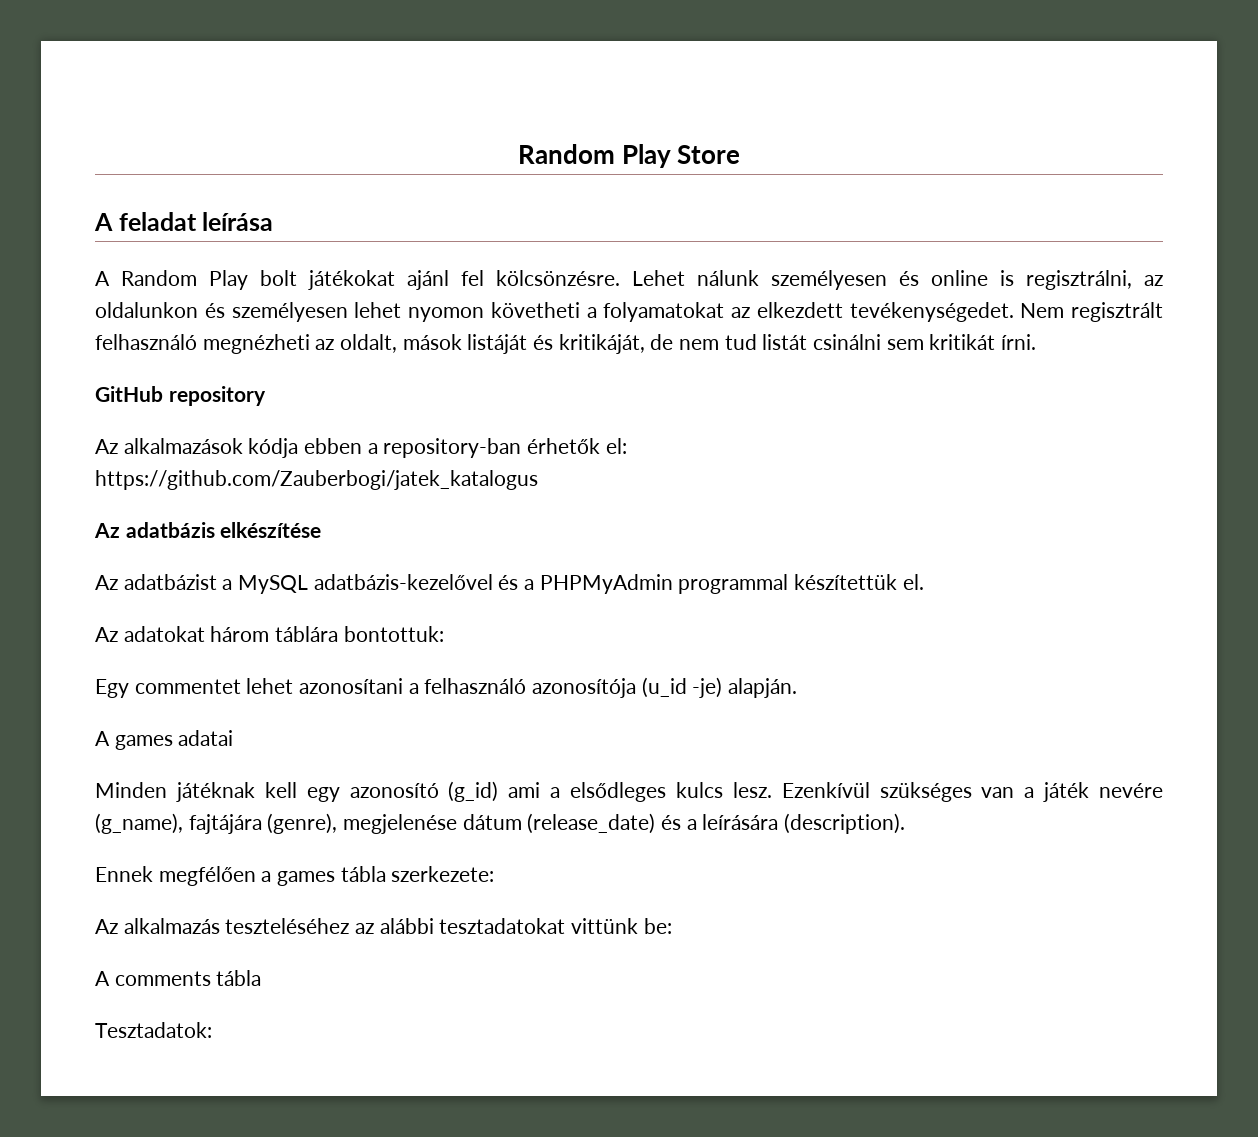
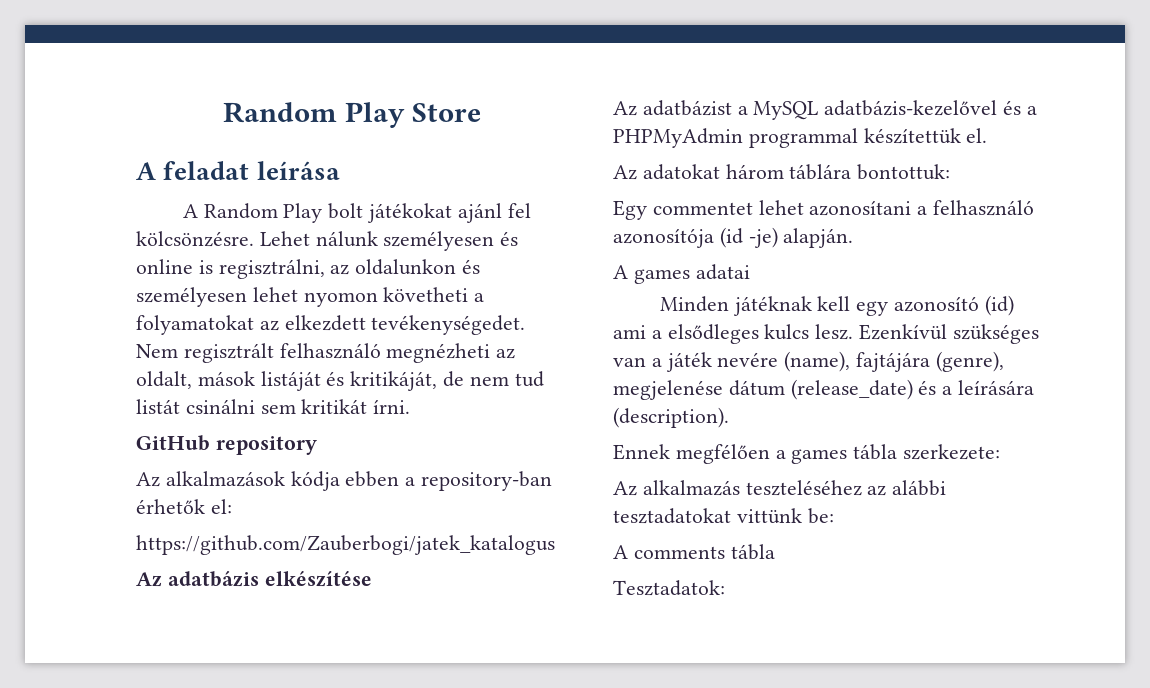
- Egy commentet lehet azonosítani a felhasználó azonosítója (u_id -je) alapján.
+ Egy commentet lehet azonosítani a felhasználó azonosítója (id -je) alapján.
- Minden játéknak kell egy azonosító (g_id) ami a elsődleges kulcs lesz.
+ Minden játéknak kell egy azonosító (id) ami a elsődleges kulcs lesz.
- Ezenkívül szükséges van a játék nevére (g_name), fajtájára (genre), megjelenése dátum (release_date) és a leírására (description).
+ Ezenkívül szükséges van a játék nevére (name), fajtájára (genre), megjelenése dátum (release_date) és a leírására (description).

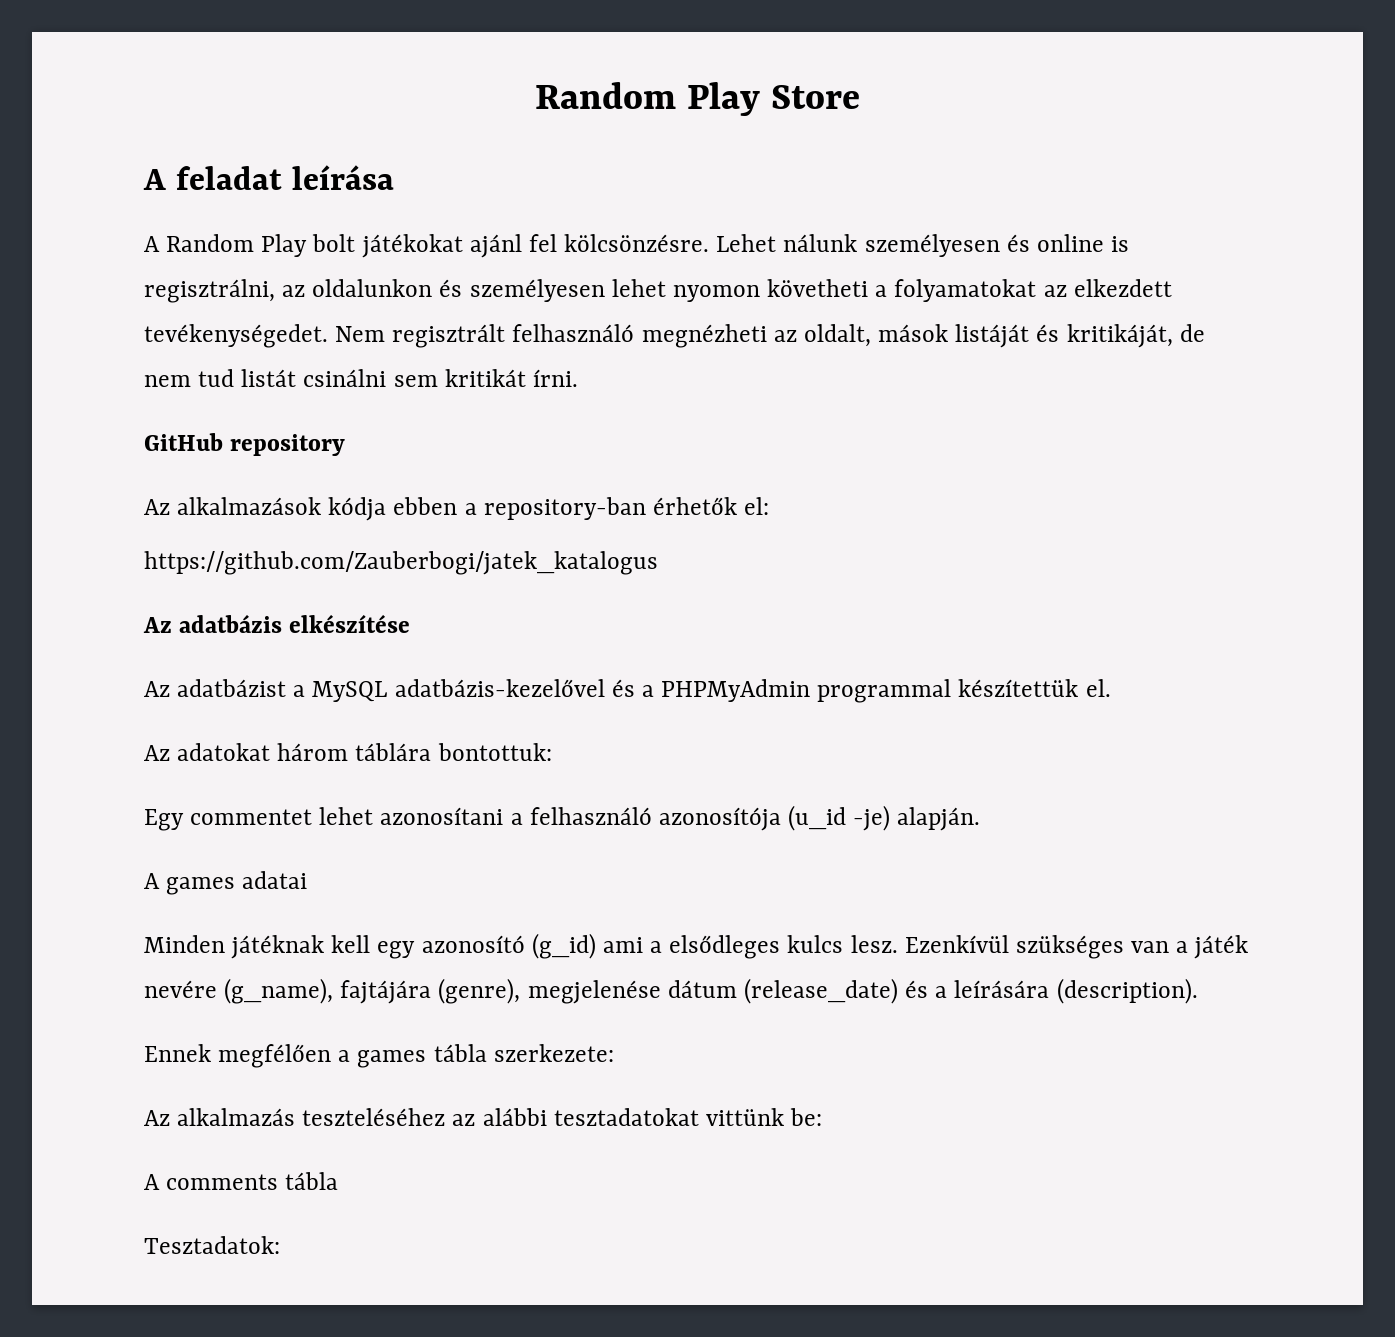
- Egy commentet lehet azonosítani a felhasználó azonosítója (id -je) alapján.
+ Egy commentet lehet azonosítani a felhasználó azonosítója (u_id -je) alapján.
- Minden játéknak kell egy azonosító (id) ami a elsődleges kulcs lesz.
+ Minden játéknak kell egy azonosító (g_id) ami a elsődleges kulcs lesz.
- Ezenkívül szükséges van a játék nevére (name), fajtájára (genre), megjelenése dátum (release_date) és a leírására (description).
+ Ezenkívül szükséges van a játék nevére (g_name), fajtájára (genre), megjelenése dátum (release_date) és a leírására (description).

